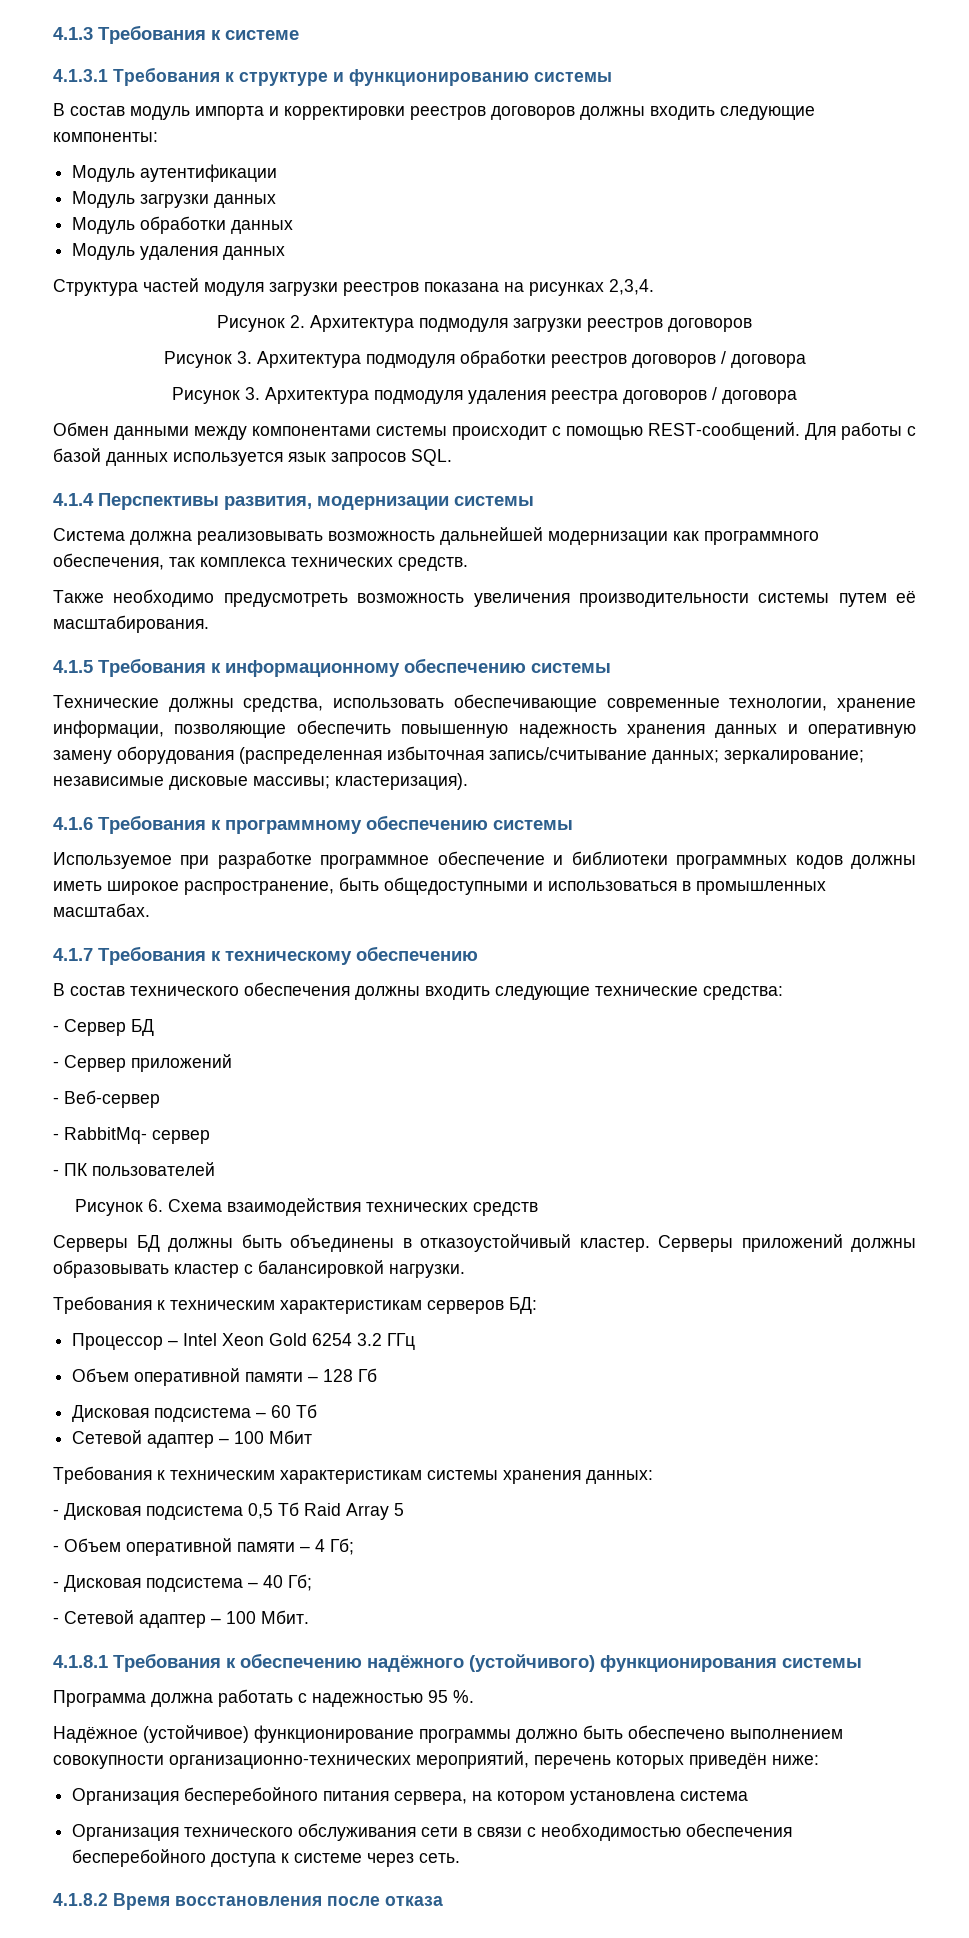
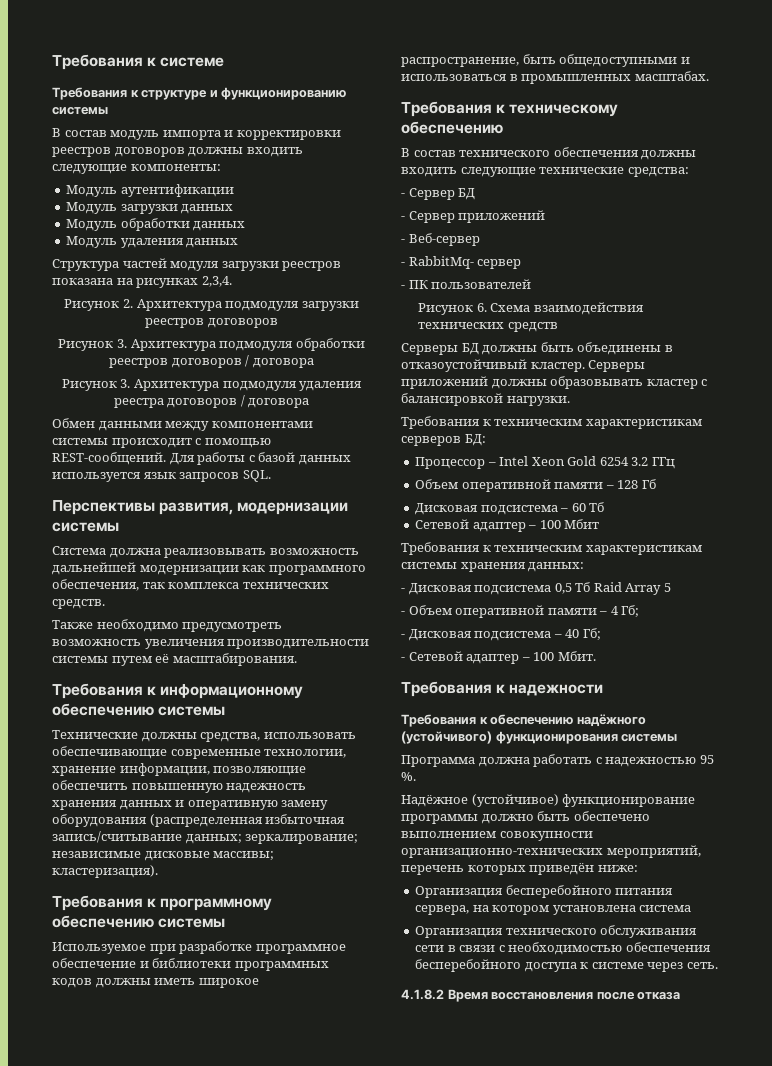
- 4.1.3 Требования к системе
+ Требования к системе
- 4.1.3.1 Требования к структуре и функционированию системы
+ Требования к структуре и функционированию системы
- 4.1.4 Перспективы развития, модернизации системы
+ Перспективы развития, модернизации системы
- 4.1.5 Требования к информационному обеспечению системы
+ Требования к информационному обеспечению системы
- 4.1.6 Требования к программному обеспечению системы
+ Требования к программному обеспечению системы
- 4.1.7 Требования к техническому обеспечению
+ Требования к техническому обеспечению
- 4.1.8.1 Требования к обеспечению надёжного (устойчивого) функционирования системы
+ Требования к надежности
+ Требования к обеспечению надёжного (устойчивого) функционирования системы

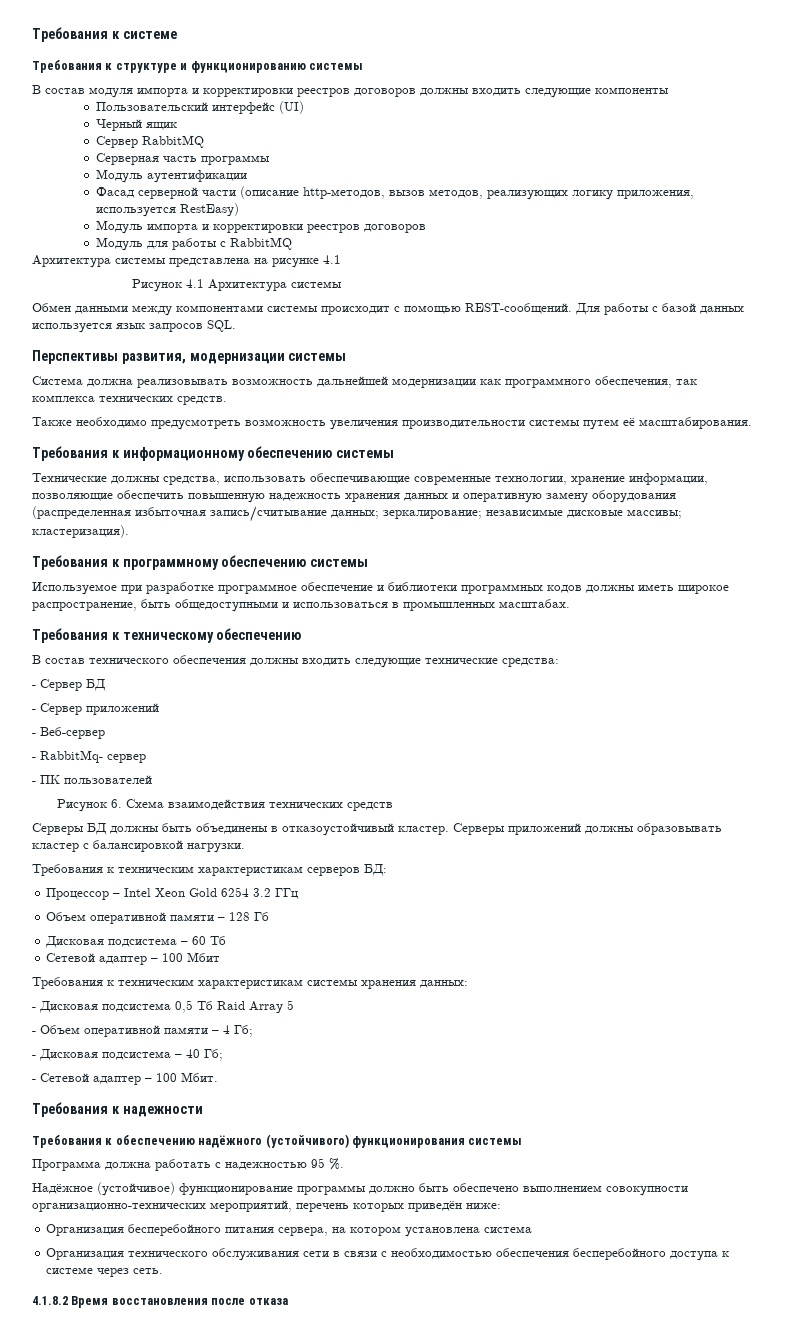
- В состав модуль импорта и корректировки реестров договоров должны входить следующие компоненты:
+ В состав модуля импорта и корректировки реестров договоров должны входить следующие компоненты
+ Пользовательский интерфейс (UI)
+ Черный ящик
+ Сервер RabbitMQ
+ Серверная часть программы
  Модуль аутентификации
- Модуль загрузки данных
- Модуль обработки данных
- Модуль удаления данных
- Структура частей модуля загрузки реестров показана на рисунках 2,3,4.
- Рисунок 2. Архитектура подмодуля загрузки реестров договоров
- Рисунок 3. Архитектура подмодуля обработки реестров договоров / договора
- Рисунок 3. Архитектура подмодуля удаления реестра договоров / договора
+ Фасад серверной части (описание http-методов, вызов методов, реализующих логику приложения, используется RestEasy)
+ Модуль импорта и корректировки реестров договоров
+ Модуль для работы с RabbitMQ
+ Архитектура системы представлена на рисунке 4.1
+ Рисунок 4.1 Архитектура системы

